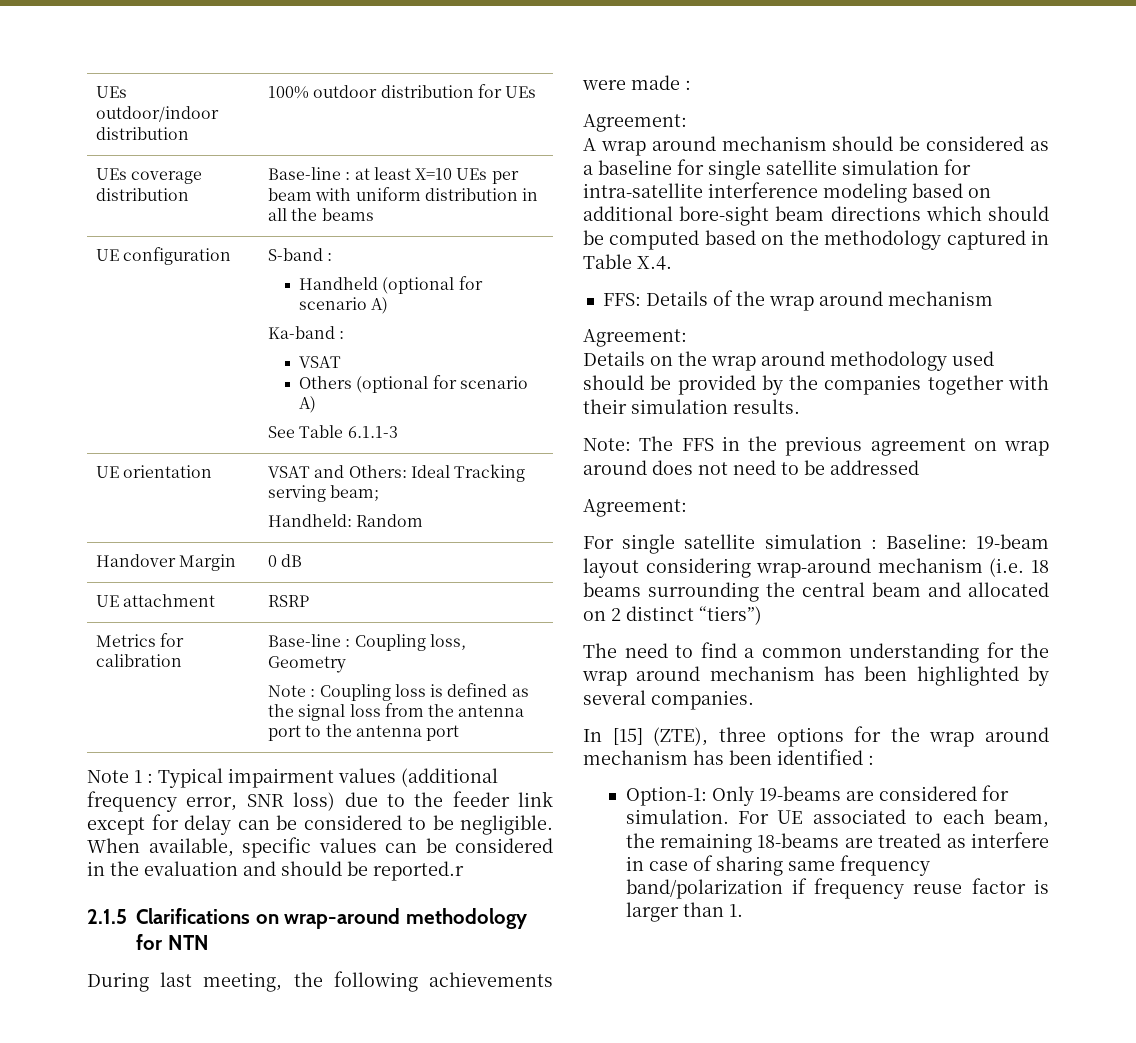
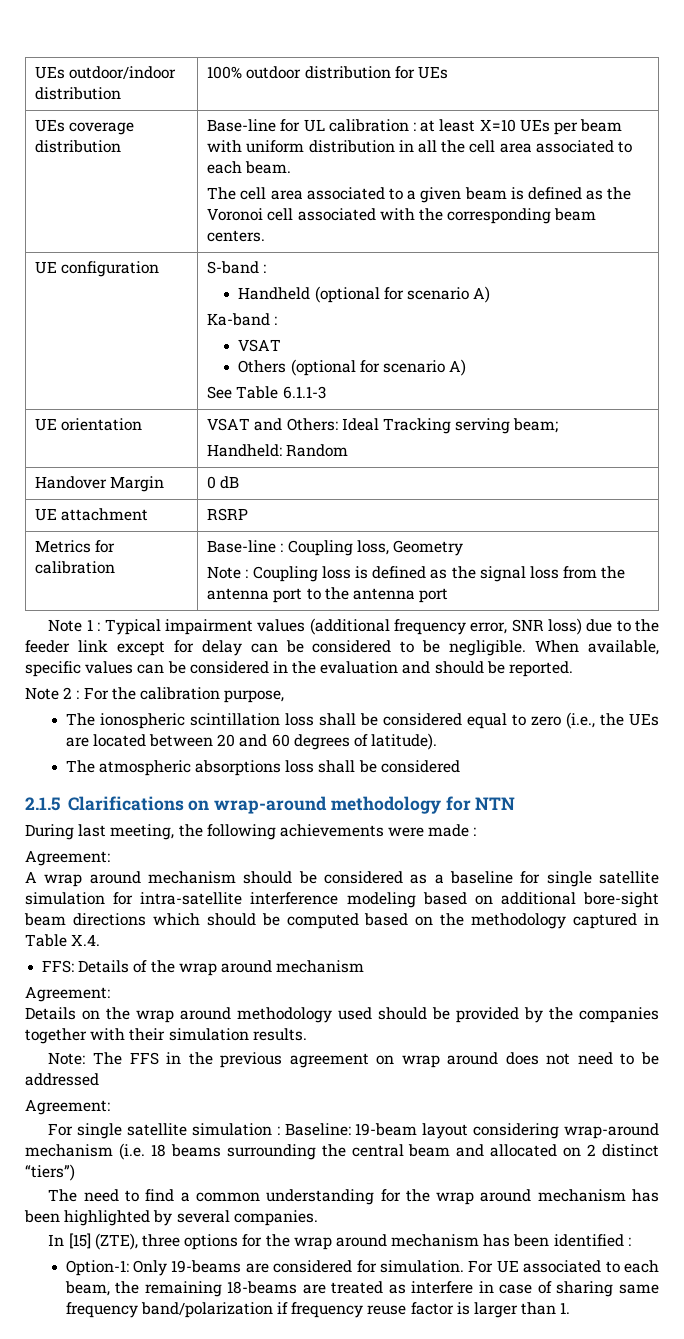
- Base-line : at least X=10 UEs per beam with uniform distribution in all the beams
+ Base-line for UL calibration : at least X=10 UEs per beam with uniform distribution in all the cell area associated to each beam.
+ The cell area associated to a given beam is defined as the Voronoi cell associated with the corresponding beam centers.
- When available, specific values can be considered in the evaluation and should be reported.r
+ When available, specific values can be considered in the evaluation and should be reported.
+ Note 2 : For the calibration purpose,
+ The ionospheric scintillation loss shall be considered equal to zero (i.e., the UEs are located between 20 and 60 degrees of latitude).
+ The atmospheric absorptions loss shall be considered

